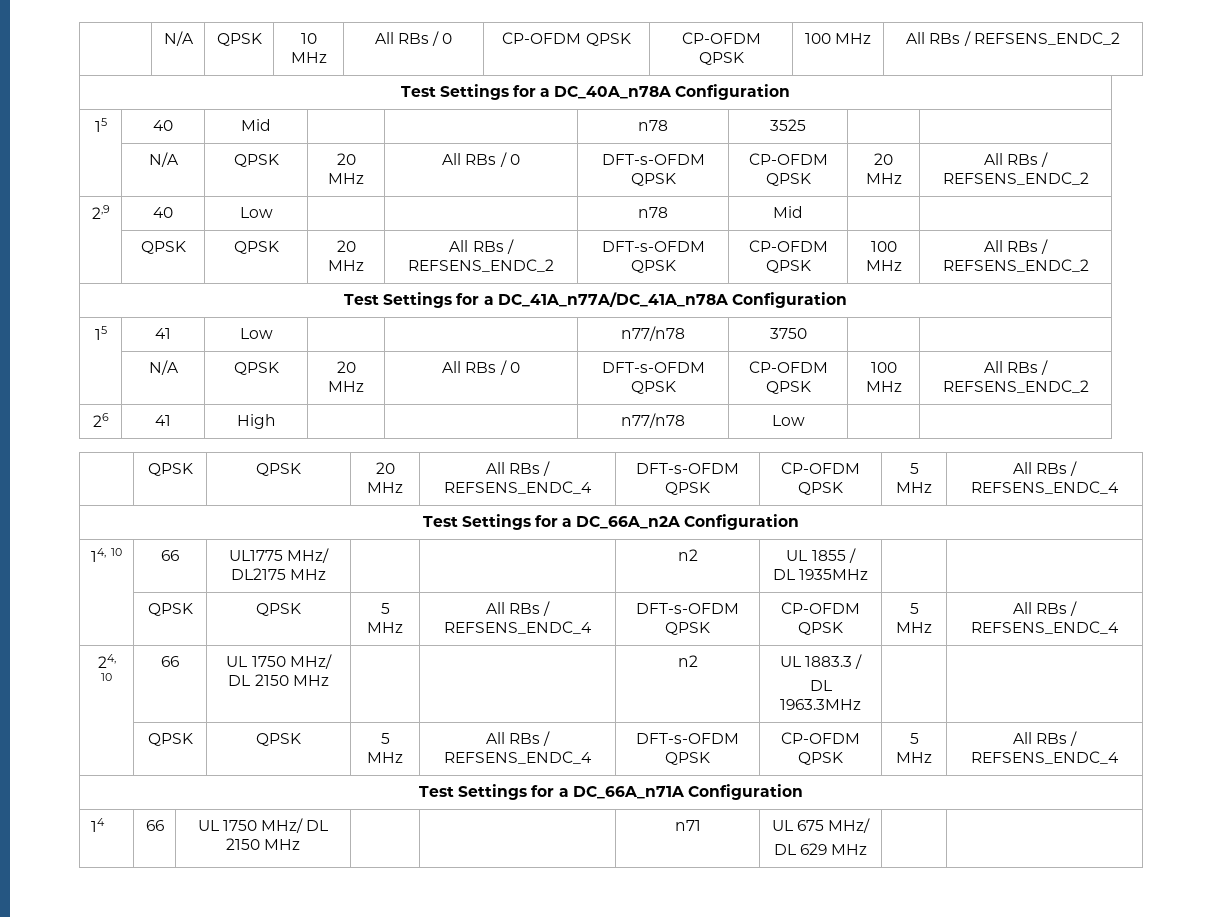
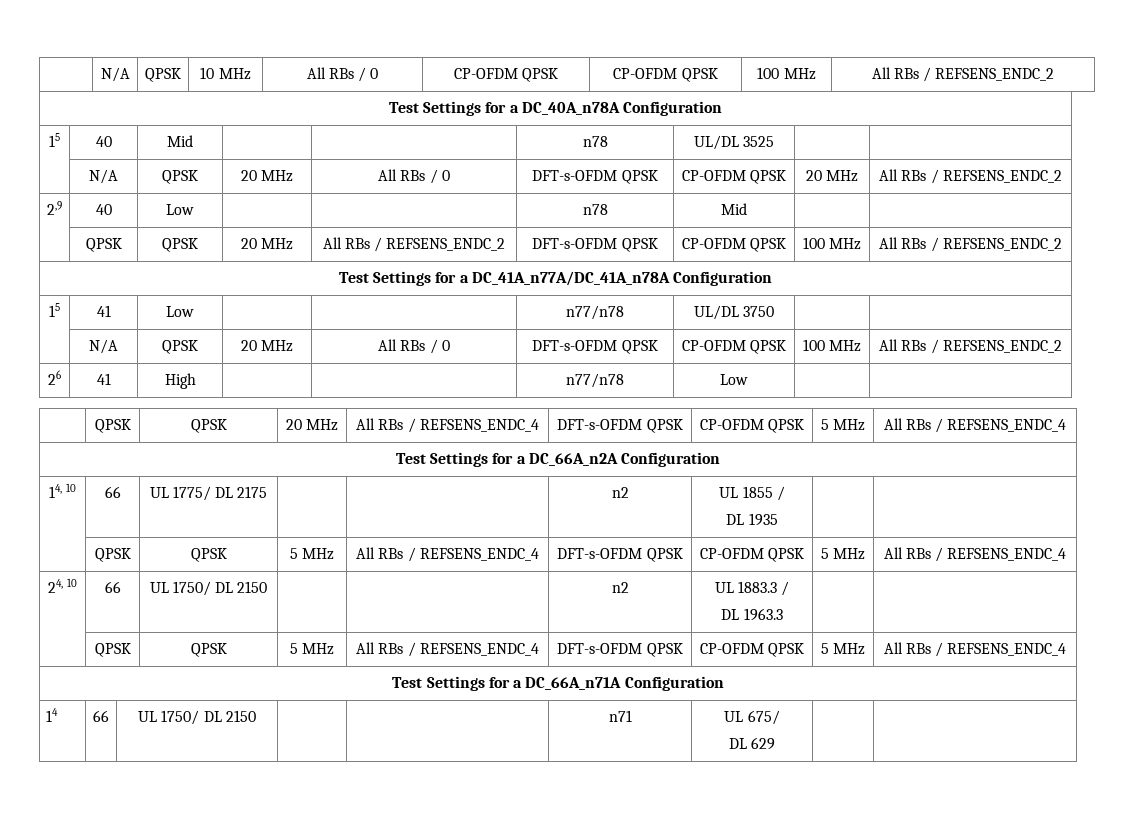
- 15 | 40 | Mid | | | n78 | 3525 | |
+ 15 | 40 | Mid | | | n78 | UL/DL 3525 | |
- 15 | 41 | Low | | | n77/n78 | 3750 | |
+ 15 | 41 | Low | | | n77/n78 | UL/DL 3750 | |
- 14, 10 | 66 | UL1775 MHz/ DL2175 MHz | | | n2 | UL 1855 /
- DL 1935MHz | |
+ 14, 10 | 66 | UL 1775/ DL 2175 | | | n2 | UL 1855 /
+ DL 1935 | |
- 24, 10 | 66 | UL 1750 MHz/ DL 2150 MHz | | | n2 | UL 1883.3 /
- DL 1963.3MHz | |
+ 24, 10 | 66 | UL 1750/ DL 2150 | | | n2 | UL 1883.3 /
+ DL 1963.3 | |
- 14 | 66 | UL 1750 MHz/ DL 2150 MHz | | | n71 | UL 675 MHz/
- DL 629 MHz | |
+ 14 | 66 | UL 1750/ DL 2150 | | | n71 | UL 675/
+ DL 629 | |

